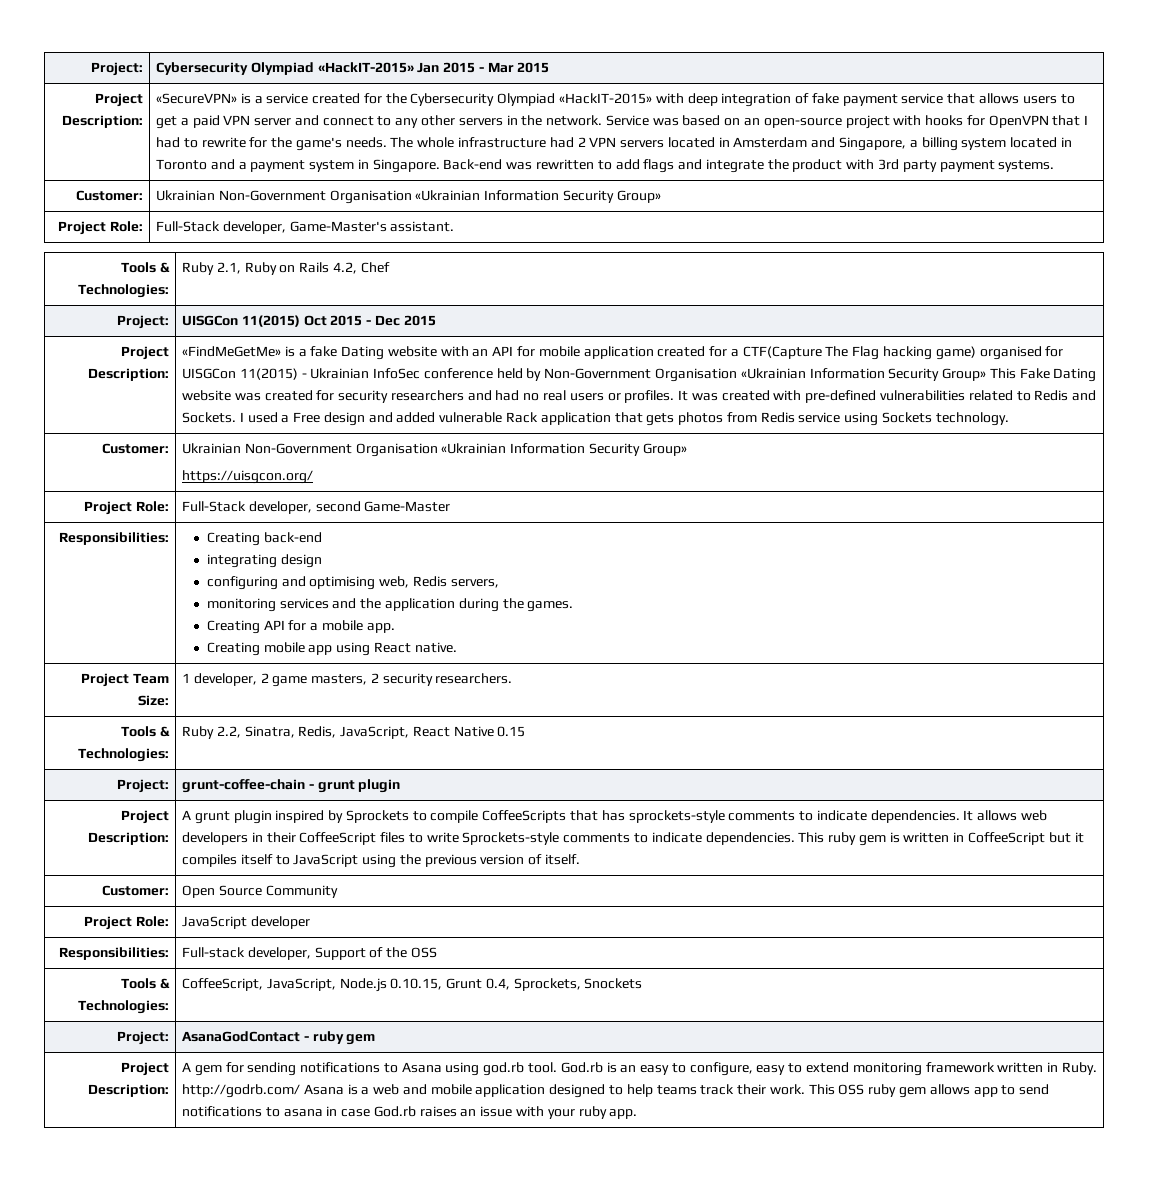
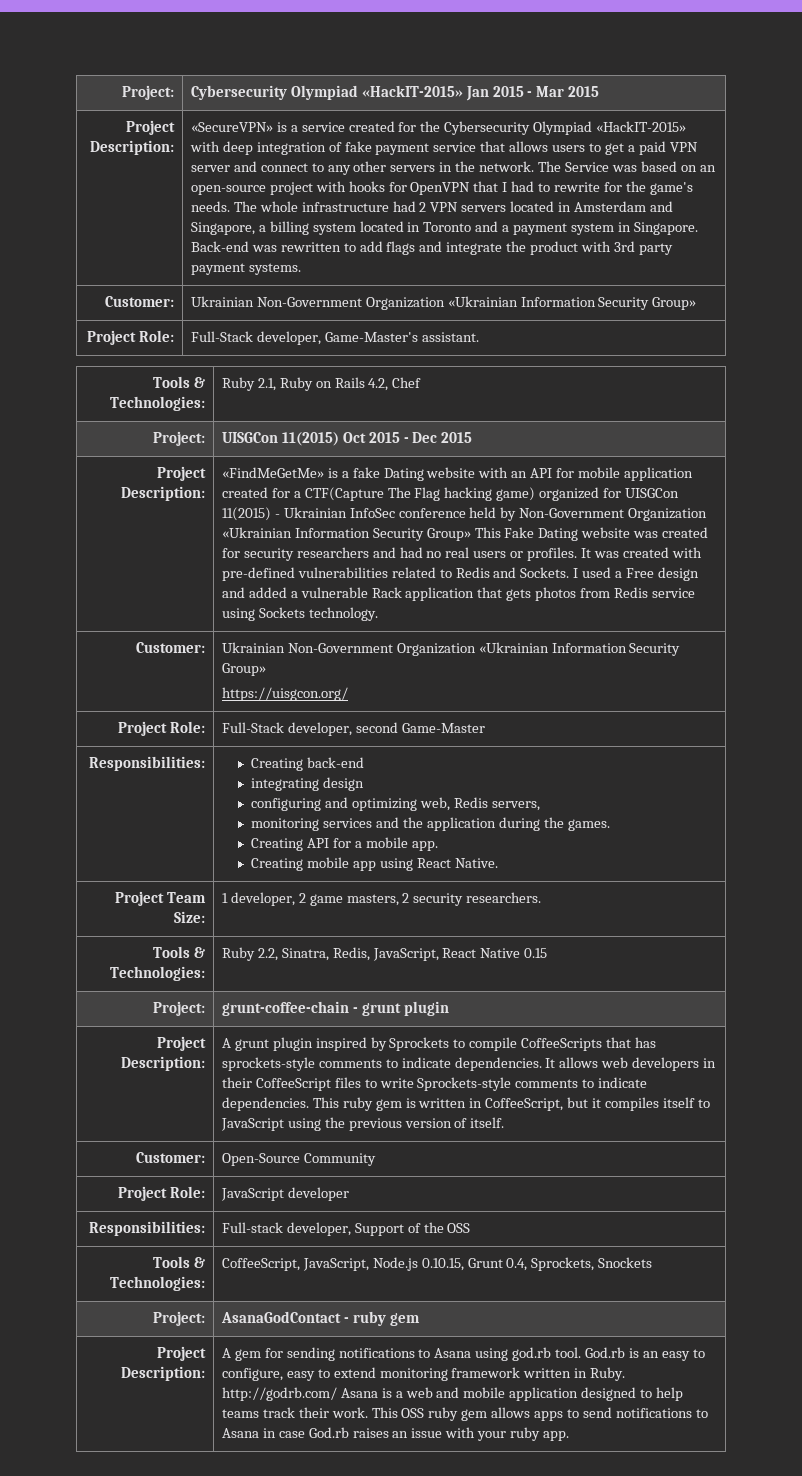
- Service was based on an open-source project with hooks for OpenVPN that I had to rewrite for the game's needs.
+ The Service was based on an open-source project with hooks for OpenVPN that I had to rewrite for the game's needs.
  Back-end was rewritten to add flags and integrate the product with 3rd party payment systems.
- Customer: | Ukrainian Non-Government Organisation «Ukrainian Information Security Group»
+ Customer: | Ukrainian Non-Government Organization «Ukrainian Information Security Group»
- «FindMeGetMe» is a fake Dating website with an API for mobile application created for a CTF(Capture The Flag hacking game) organised for UISGCon 11(2015) - Ukrainian InfoSec conference held by Non-Government Organisation «Ukrainian Information Security Group» This Fake Dating website was created for security researchers and had no real users or profiles.
+ «FindMeGetMe» is a fake Dating website with an API for mobile application created for a CTF(Capture The Flag hacking game) organized for UISGCon 11(2015) - Ukrainian InfoSec conference held by Non-Government Organization «Ukrainian Information Security Group» This Fake Dating website was created for security researchers and had no real users or profiles.
- I used a Free design and added vulnerable Rack application that gets photos from Redis service using Sockets technology.
- Customer: | Ukrainian Non-Government Organisation «Ukrainian Information Security Group»
+ I used a Free design and added a vulnerable Rack application that gets photos from Redis service using Sockets technology.
+ Customer: | Ukrainian Non-Government Organization «Ukrainian Information Security Group»
  Responsibilities: | Creating back-end
  integrating design
- configuring and optimising web, Redis servers,
+ configuring and optimizing web, Redis servers,
  monitoring services and the application during the games.
  Creating API for a mobile app.
- Creating mobile app using React native.
+ Creating mobile app using React Native.
- This ruby gem is written in CoffeeScript but it compiles itself to JavaScript using the previous version of itself.
+ This ruby gem is written in CoffeeScript, but it compiles itself to JavaScript using the previous version of itself.
- Customer: | Open Source Community
+ Customer: | Open-Source Community
- This OSS ruby gem allows app to send notifications to asana in case God.rb raises an issue with your ruby app.
+ This OSS ruby gem allows apps to send notifications to Asana in case God.rb raises an issue with your ruby app.

